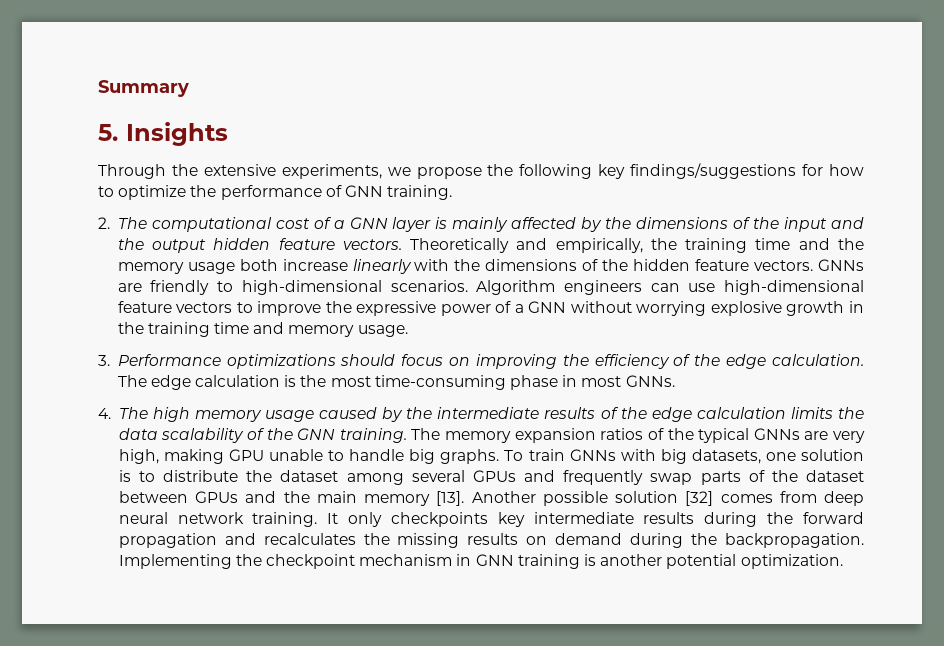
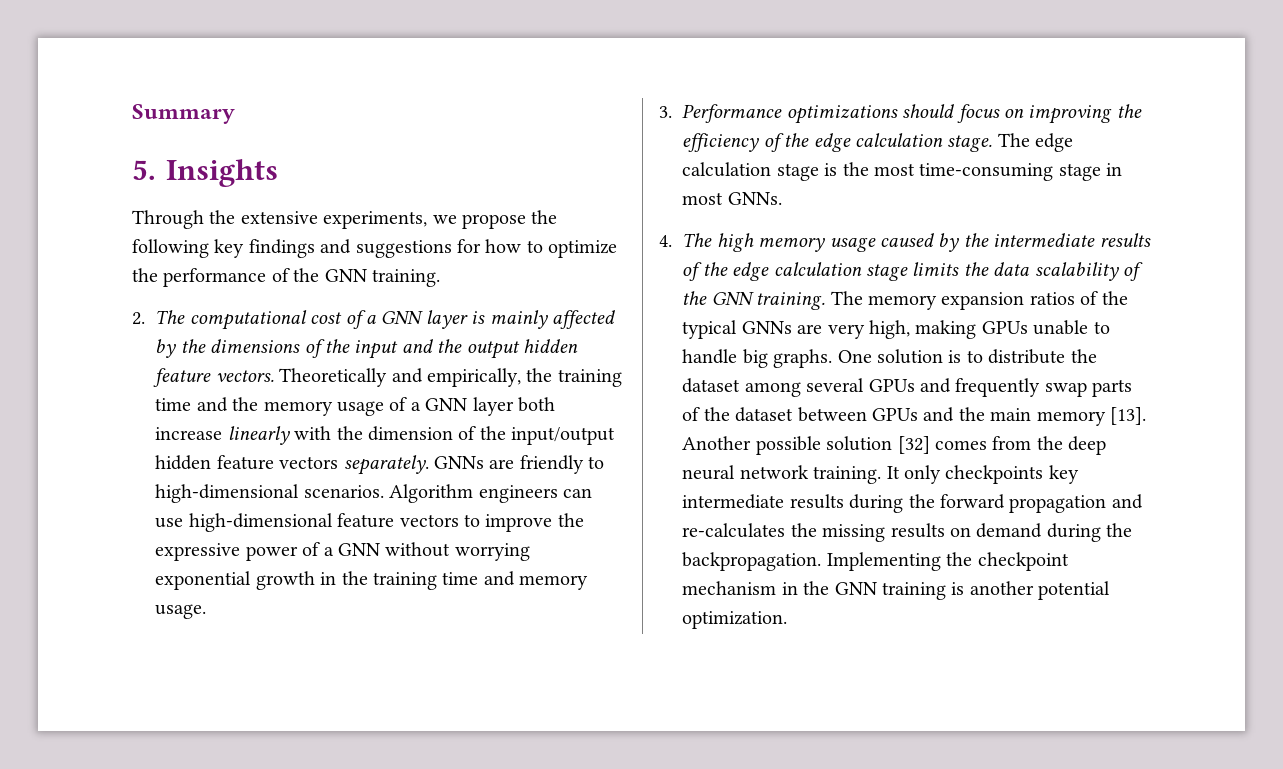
- Through the extensive experiments, we propose the following key findings/suggestions for how to optimize the performance of GNN training.
+ Through the extensive experiments, we propose the following key findings and suggestions for how to optimize the performance of the GNN training.
- Theoretically and empirically, the training time and the memory usage both increase linearly with the dimensions of the hidden feature vectors.
+ Theoretically and empirically, the training time and the memory usage of a GNN layer both increase linearly with the dimension of the input/output hidden feature vectors separately.
- Algorithm engineers can use high-dimensional feature vectors to improve the expressive power of a GNN without worrying explosive growth in the training time and memory usage.
+ Algorithm engineers can use high-dimensional feature vectors to improve the expressive power of a GNN without worrying exponential growth in the training time and memory usage.
- 3. Performance optimizations should focus on improving the efficiency of the edge calculation.
+ 3. Performance optimizations should focus on improving the efficiency of the edge calculation stage.
- The edge calculation is the most time-consuming phase in most GNNs.
+ The edge calculation stage is the most time-consuming stage in most GNNs.
- 4. The high memory usage caused by the intermediate results of the edge calculation limits the data scalability of the GNN training.
+ 4. The high memory usage caused by the intermediate results of the edge calculation stage limits the data scalability of the GNN training.
- The memory expansion ratios of the typical GNNs are very high, making GPU unable to handle big graphs.
+ The memory expansion ratios of the typical GNNs are very high, making GPUs unable to handle big graphs.
- To train GNNs with big datasets, one solution is to distribute the dataset among several GPUs and frequently swap parts of the dataset between GPUs and the main memory [13].
+ One solution is to distribute the dataset among several GPUs and frequently swap parts of the dataset between GPUs and the main memory [13].
- Another possible solution [32] comes from deep neural network training.
+ Another possible solution [32] comes from the deep neural network training.
- It only checkpoints key intermediate results during the forward propagation and recalculates the missing results on demand during the backpropagation.
+ It only checkpoints key intermediate results during the forward propagation and re-calculates the missing results on demand during the backpropagation.
- Implementing the checkpoint mechanism in GNN training is another potential optimization.
+ Implementing the checkpoint mechanism in the GNN training is another potential optimization.

